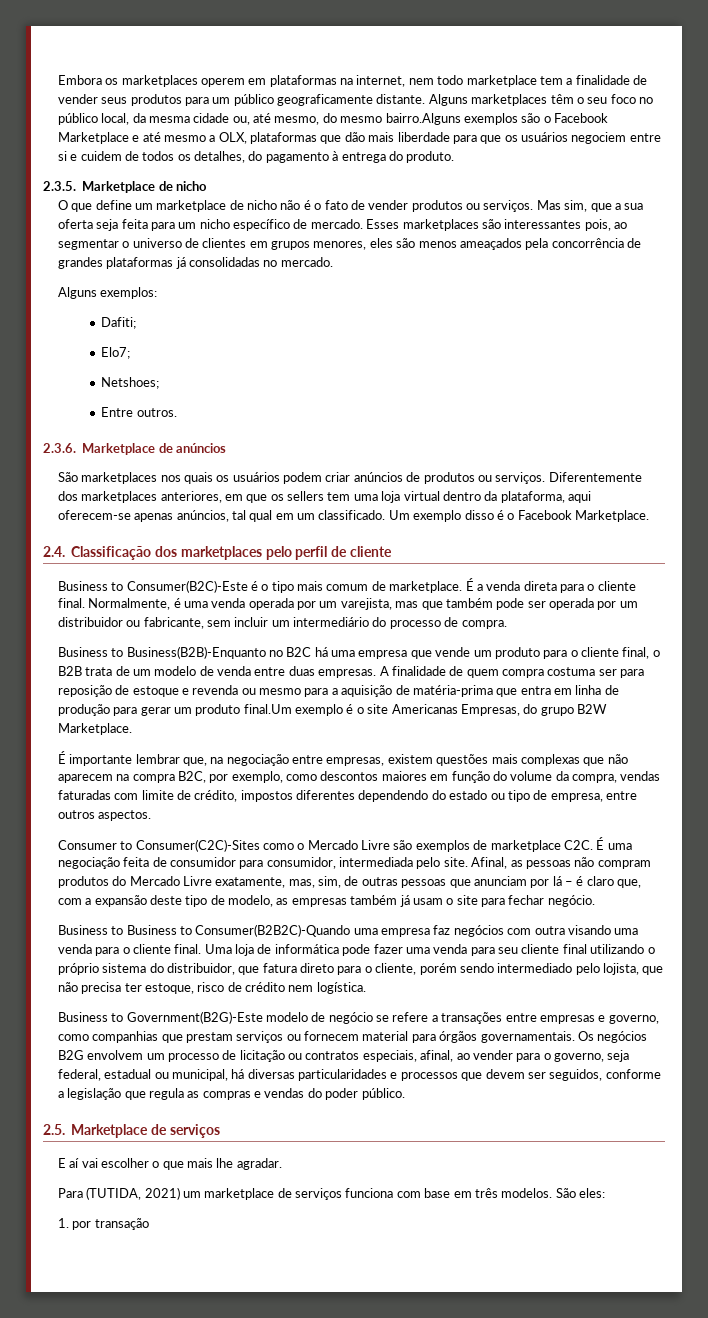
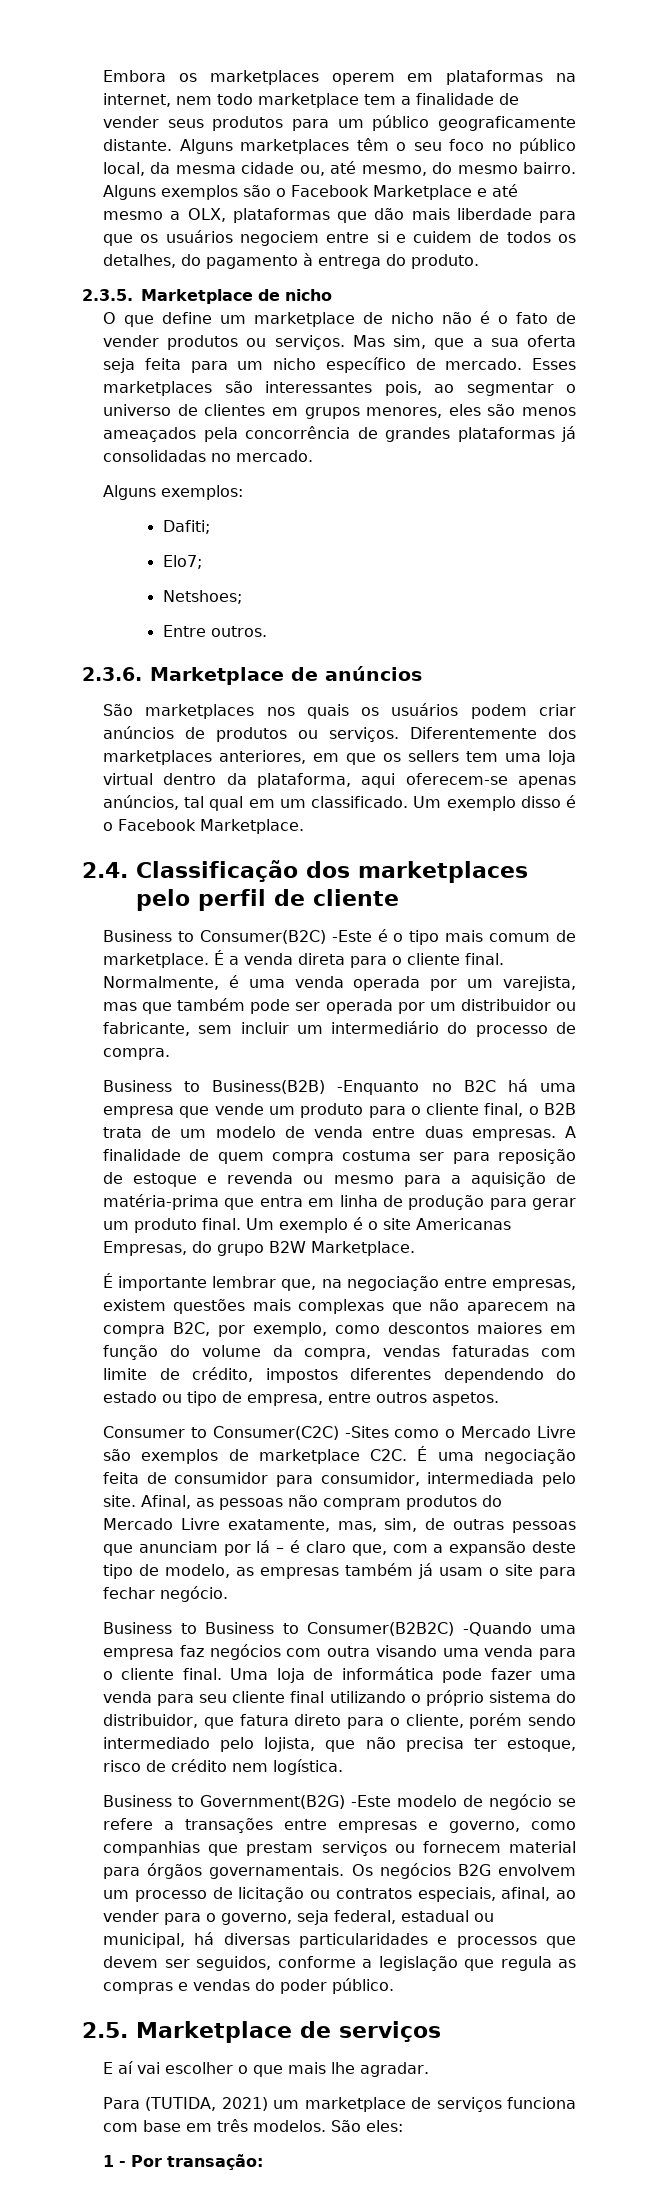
- Alguns marketplaces têm o seu foco no público local, da mesma cidade ou, até mesmo, do mesmo bairro.Alguns exemplos são o Facebook Marketplace e até mesmo a OLX, plataformas que dão mais liberdade para que os usuários negociem entre si e cuidem de todos os detalhes, do pagamento à entrega do produto.
+ Alguns marketplaces têm o seu foco no público local, da mesma cidade ou, até mesmo, do mesmo bairro. Alguns exemplos são o Facebook Marketplace e até mesmo a OLX, plataformas que dão mais liberdade para que os usuários negociem entre si e cuidem de todos os detalhes, do pagamento à entrega do produto.
- Business to Consumer(B2C)-Este é o tipo mais comum de marketplace.
+ Business to Consumer(B2C) -Este é o tipo mais comum de marketplace.
- Business to Business(B2B)-Enquanto no B2C há uma empresa que vende um produto para o cliente final, o B2B trata de um modelo de venda entre duas empresas.
+ Business to Business(B2B) -Enquanto no B2C há uma empresa que vende um produto para o cliente final, o B2B trata de um modelo de venda entre duas empresas.
- A finalidade de quem compra costuma ser para reposição de estoque e revenda ou mesmo para a aquisição de matéria-prima que entra em linha de produção para gerar um produto final.Um exemplo é o site Americanas Empresas, do grupo B2W Marketplace.
+ A finalidade de quem compra costuma ser para reposição de estoque e revenda ou mesmo para a aquisição de matéria-prima que entra em linha de produção para gerar um produto final. Um exemplo é o site Americanas Empresas, do grupo B2W Marketplace.
- É importante lembrar que, na negociação entre empresas, existem questões mais complexas que não aparecem na compra B2C, por exemplo, como descontos maiores em função do volume da compra, vendas faturadas com limite de crédito, impostos diferentes dependendo do estado ou tipo de empresa, entre outros aspectos.
+ É importante lembrar que, na negociação entre empresas, existem questões mais complexas que não aparecem na compra B2C, por exemplo, como descontos maiores em função do volume da compra, vendas faturadas com limite de crédito, impostos diferentes dependendo do estado ou tipo de empresa, entre outros aspetos.
- Consumer to Consumer(C2C)-Sites como o Mercado Livre são exemplos de marketplace C2C. É uma negociação feita de consumidor para consumidor, intermediada pelo site.
+ Consumer to Consumer(C2C) -Sites como o Mercado Livre são exemplos de marketplace C2C. É uma negociação feita de consumidor para consumidor, intermediada pelo site.
- Business to Business to Consumer(B2B2C)-Quando uma empresa faz negócios com outra visando uma venda para o cliente final.
+ Business to Business to Consumer(B2B2C) -Quando uma empresa faz negócios com outra visando uma venda para o cliente final.
- Business to Government(B2G)-Este modelo de negócio se refere a transações entre empresas e governo, como companhias que prestam serviços ou fornecem material para órgãos governamentais.
+ Business to Government(B2G) -Este modelo de negócio se refere a transações entre empresas e governo, como companhias que prestam serviços ou fornecem material para órgãos governamentais.
- 1. por transação
+ 1 - Por transação:

